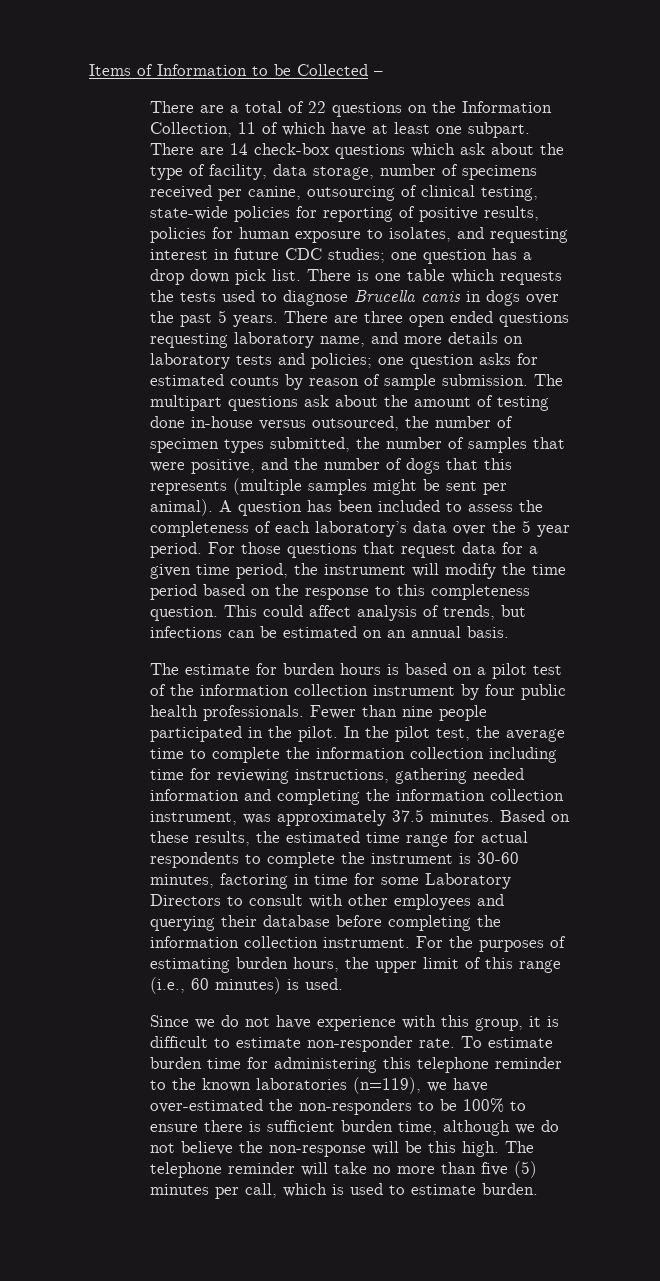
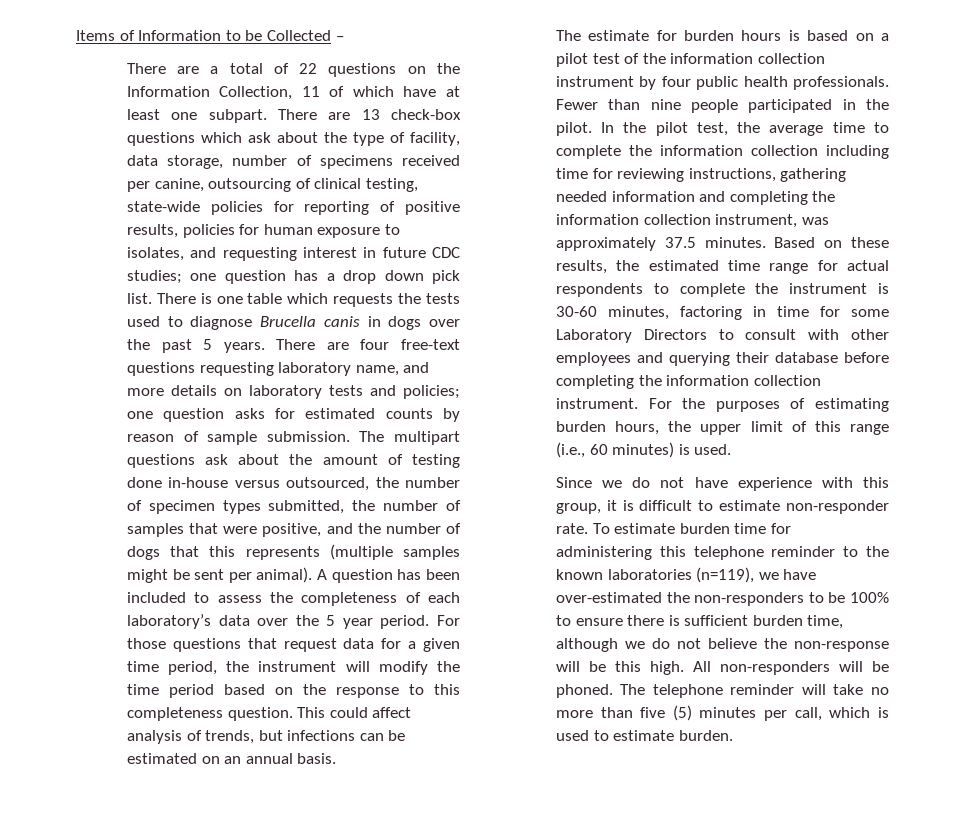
- There are 14 check-box questions which ask about the type of facility, data storage, number of specimens received per canine, outsourcing of clinical testing, state-wide policies for reporting of positive results, policies for human exposure to isolates, and requesting interest in future CDC studies; one question has a drop down pick list.
+ There are 13 check-box questions which ask about the type of facility, data storage, number of specimens received per canine, outsourcing of clinical testing, state-wide policies for reporting of positive results, policies for human exposure to isolates, and requesting interest in future CDC studies; one question has a drop down pick list.
- There are three open ended questions requesting laboratory name, and more details on laboratory tests and policies; one question asks for estimated counts by reason of sample submission.
+ There are four free-text questions requesting laboratory name, and more details on laboratory tests and policies; one question asks for estimated counts by reason of sample submission.
+ All non-responders will be phoned.

